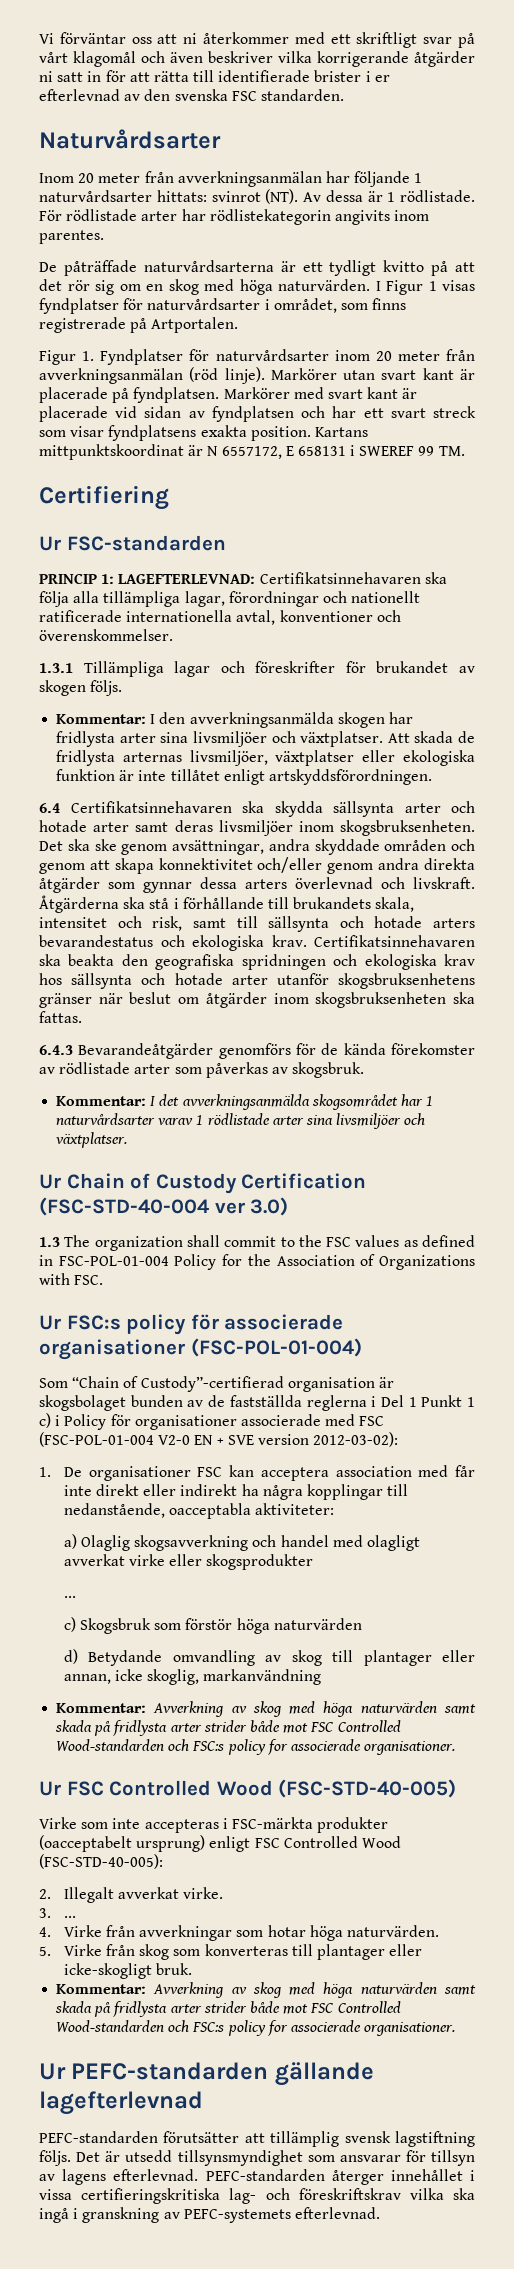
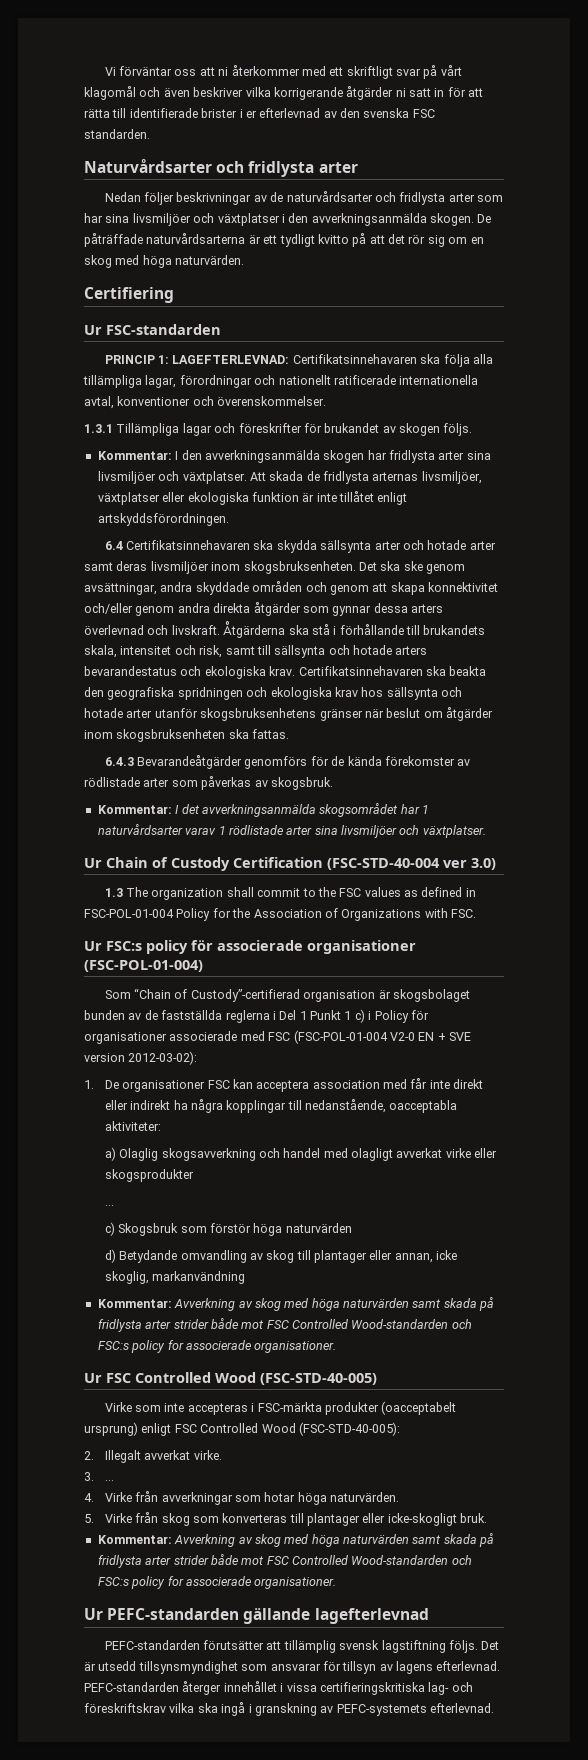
- Naturvårdsarter
- Inom 20 meter från avverkningsanmälan har följande 1 naturvårdsarter hittats: svinrot (NT). Av dessa är 1 rödlistade. För rödlistade arter har rödlistekategorin angivits inom parentes.
- De påträffade naturvårdsarterna är ett tydligt kvitto på att det rör sig om en skog med höga naturvärden. I Figur 1 visas fyndplatser för naturvårdsarter i området, som finns registrerade på Artportalen.
- Figur 1. Fyndplatser för naturvårdsarter inom 20 meter från avverkningsanmälan (röd linje). Markörer utan svart kant är placerade på fyndplatsen. Markörer med svart kant är placerade vid sidan av fyndplatsen och har ett svart streck som visar fyndplatsens exakta position. Kartans mittpunktskoordinat är N 6557172, E 658131 i SWEREF 99 TM.
+ Naturvårdsarter och fridlysta arter
+ Nedan följer beskrivningar av de naturvårdsarter och fridlysta arter som har sina livsmiljöer och växtplatser i den avverkningsanmälda skogen. De påträffade naturvårdsarterna är ett tydligt kvitto på att det rör sig om en skog med höga naturvärden.

